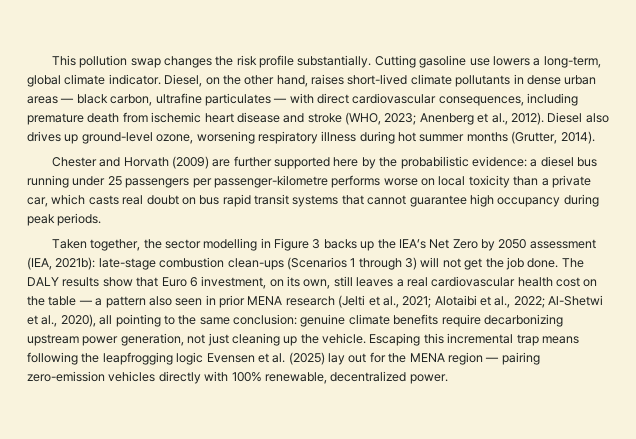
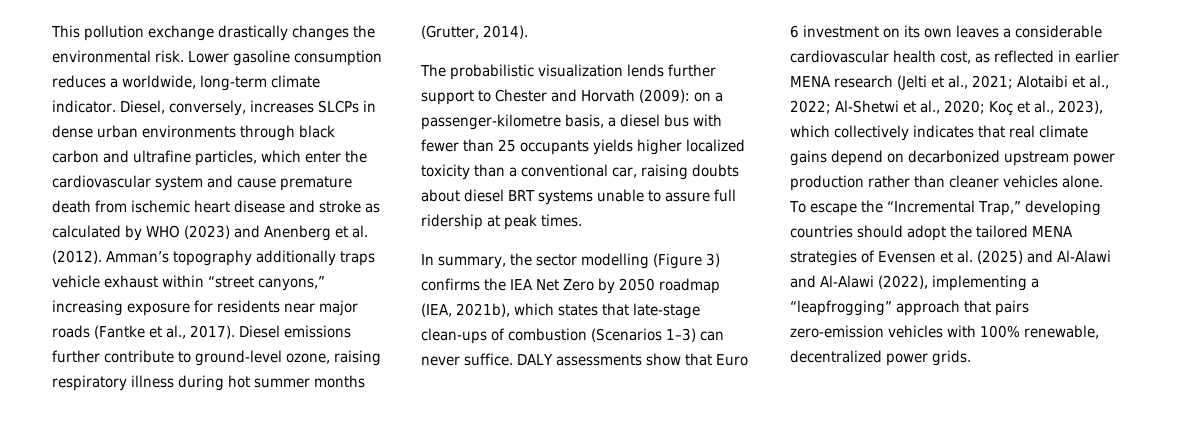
- This pollution swap changes the risk profile substantially. Cutting gasoline use lowers a long-term, global climate indicator. Diesel, on the other hand, raises short-lived climate pollutants in dense urban areas — black carbon, ultrafine particulates — with direct cardiovascular consequences, including premature death from ischemic heart disease and stroke (WHO, 2023; Anenberg et al., 2012). Diesel also drives up ground-level ozone, worsening respiratory illness during hot summer months (Grutter, 2014).
+ This pollution exchange drastically changes the environmental risk. Lower gasoline consumption reduces a worldwide, long-term climate indicator. Diesel, conversely, increases SLCPs in dense urban environments through black carbon and ultrafine particles, which enter the cardiovascular system and cause premature death from ischemic heart disease and stroke as calculated by WHO (2023) and Anenberg et al. (2012). Amman’s topography additionally traps vehicle exhaust within “street canyons,” increasing exposure for residents near major roads (Fantke et al., 2017). Diesel emissions further contribute to ground-level ozone, raising respiratory illness during hot summer months (Grutter, 2014).
- Chester and Horvath (2009) are further supported here by the probabilistic evidence: a diesel bus running under 25 passengers per passenger-kilometre performs worse on local toxicity than a private car, which casts real doubt on bus rapid transit systems that cannot guarantee high occupancy during peak periods.
- Taken together, the sector modelling in Figure 3 backs up the IEA’s Net Zero by 2050 assessment (IEA, 2021b): late-stage combustion clean-ups (Scenarios 1 through 3) will not get the job done. The DALY results show that Euro 6 investment, on its own, still leaves a real cardiovascular health cost on the table — a pattern also seen in prior MENA research (Jelti et al., 2021; Alotaibi et al., 2022; Al-Shetwi et al., 2020), all pointing to the same conclusion: genuine climate benefits require decarbonizing upstream power generation, not just cleaning up the vehicle. Escaping this incremental trap means following the leapfrogging logic Evensen et al. (2025) lay out for the MENA region — pairing zero-emission vehicles directly with 100% renewable, decentralized power.
+ The probabilistic visualization lends further support to Chester and Horvath (2009): on a passenger-kilometre basis, a diesel bus with fewer than 25 occupants yields higher localized toxicity than a conventional car, raising doubts about diesel BRT systems unable to assure full ridership at peak times.
+ In summary, the sector modelling (Figure 3) confirms the IEA Net Zero by 2050 roadmap (IEA, 2021b), which states that late-stage clean-ups of combustion (Scenarios 1–3) can never suffice. DALY assessments show that Euro 6 investment on its own leaves a considerable cardiovascular health cost, as reflected in earlier MENA research (Jelti et al., 2021; Alotaibi et al., 2022; Al-Shetwi et al., 2020; Koç et al., 2023), which collectively indicates that real climate gains depend on decarbonized upstream power production rather than cleaner vehicles alone. To escape the “Incremental Trap,” developing countries should adopt the tailored MENA strategies of Evensen et al. (2025) and Al-Alawi and Al-Alawi (2022), implementing a “leapfrogging” approach that pairs zero-emission vehicles with 100% renewable, decentralized power grids.

